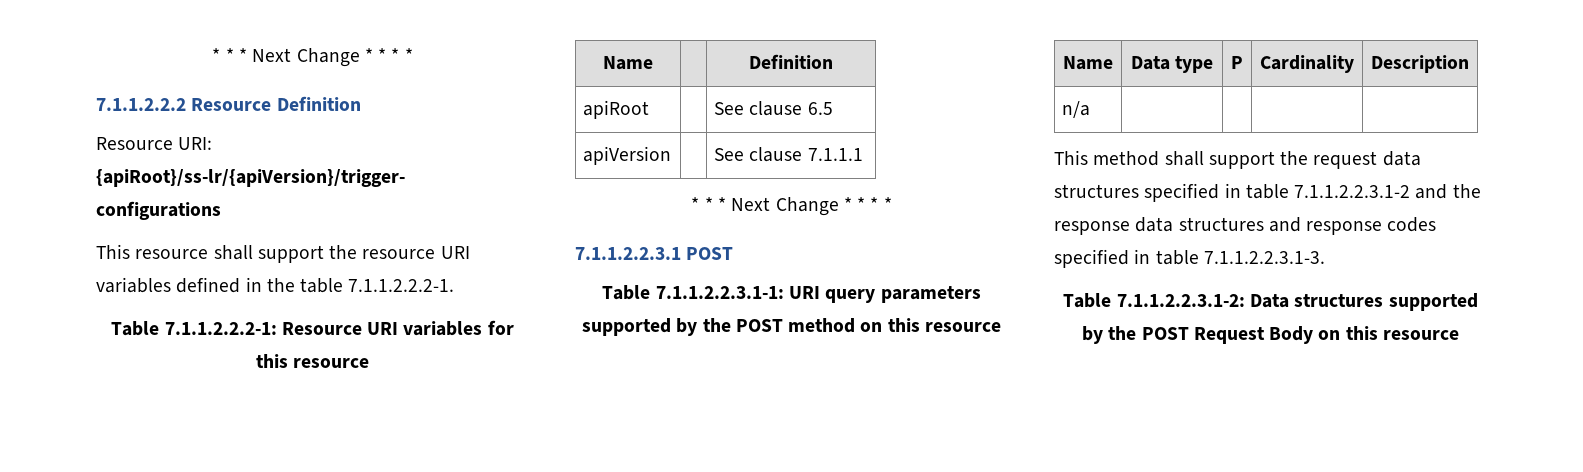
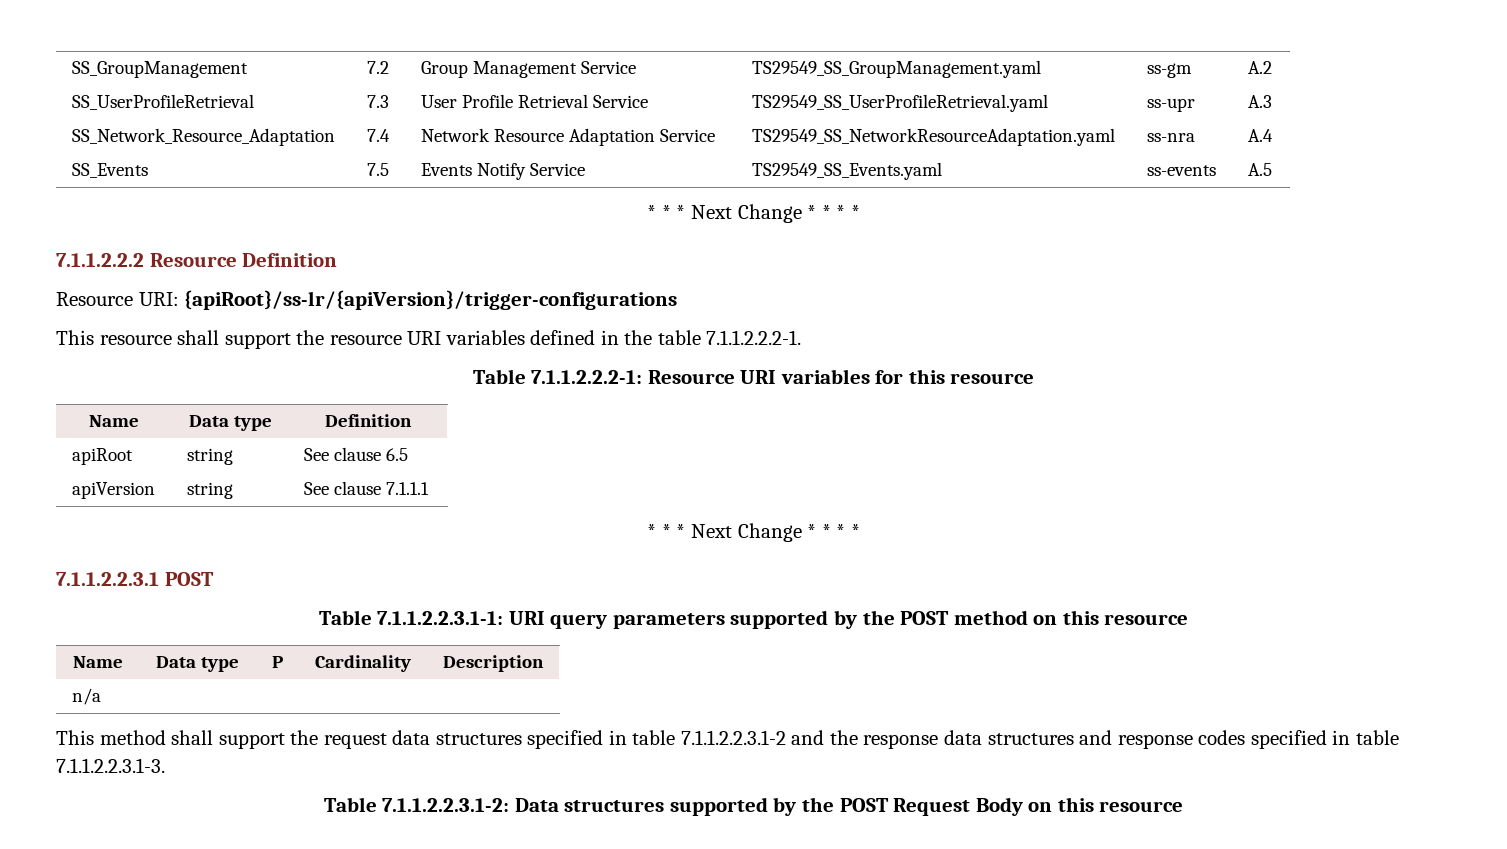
+ SS_GroupManagement | 7.2 | Group Management Service | TS29549_SS_GroupManagement.yaml | ss-gm | A.2
+ SS_UserProfileRetrieval | 7.3 | User Profile Retrieval Service | TS29549_SS_UserProfileRetrieval.yaml | ss-upr | A.3
+ SS_Network_Resource_Adaptation | 7.4 | Network Resource Adaptation Service | TS29549_SS_NetworkResourceAdaptation.yaml | ss-nra | A.4
+ SS_Events | 7.5 | Events Notify Service | TS29549_SS_Events.yaml | ss-events | A.5
- Name | | Definition
+ Name | Data type | Definition
- apiRoot | | See clause 6.5
+ apiRoot | string | See clause 6.5
- apiVersion | | See clause 7.1.1.1
+ apiVersion | string | See clause 7.1.1.1

